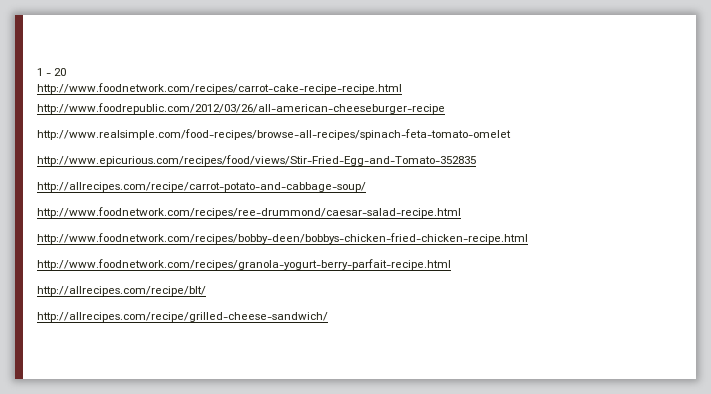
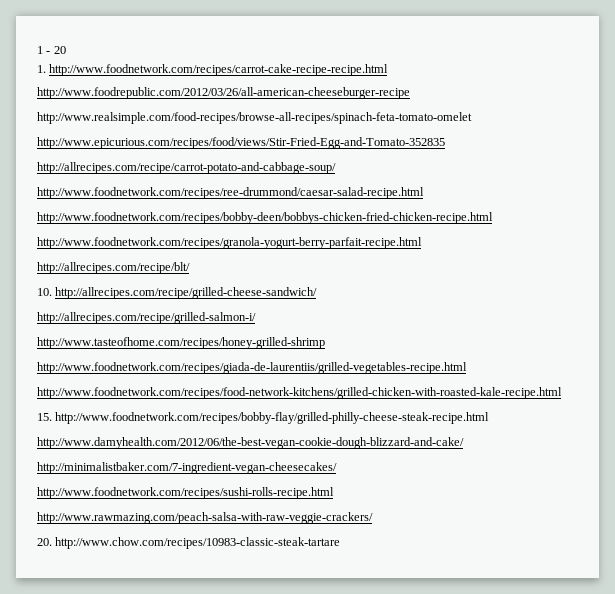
- http://www.foodnetwork.com/recipes/carrot-cake-recipe-recipe.html
+ 1. http://www.foodnetwork.com/recipes/carrot-cake-recipe-recipe.html
- http://allrecipes.com/recipe/grilled-cheese-sandwich/
+ 10. http://allrecipes.com/recipe/grilled-cheese-sandwich/
+ http://allrecipes.com/recipe/grilled-salmon-i/
+ http://www.tasteofhome.com/recipes/honey-grilled-shrimp
+ http://www.foodnetwork.com/recipes/giada-de-laurentiis/grilled-vegetables-recipe.html
+ http://www.foodnetwork.com/recipes/food-network-kitchens/grilled-chicken-with-roasted-kale-recipe.html
+ 15. http://www.foodnetwork.com/recipes/bobby-flay/grilled-philly-cheese-steak-recipe.html
+ http://www.damyhealth.com/2012/06/the-best-vegan-cookie-dough-blizzard-and-cake/
+ http://minimalistbaker.com/7-ingredient-vegan-cheesecakes/
+ http://www.foodnetwork.com/recipes/sushi-rolls-recipe.html
+ http://www.rawmazing.com/peach-salsa-with-raw-veggie-crackers/
+ 20. http://www.chow.com/recipes/10983-classic-steak-tartare

